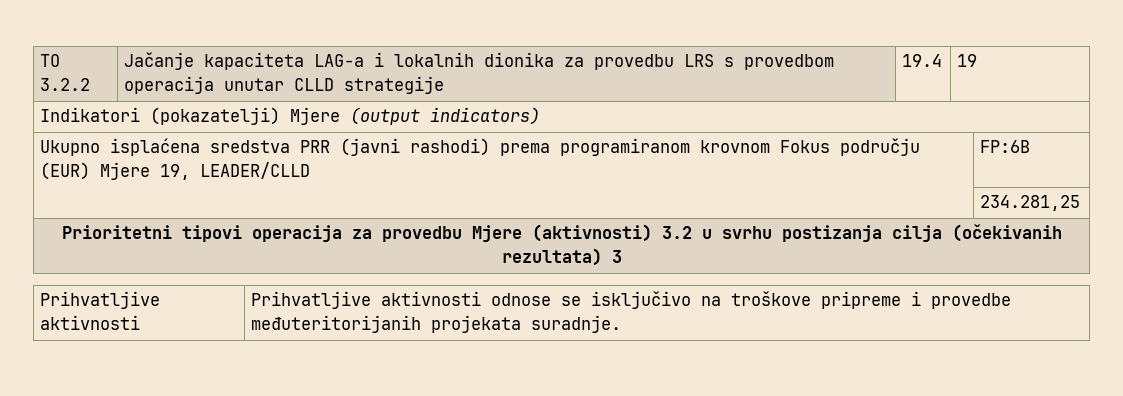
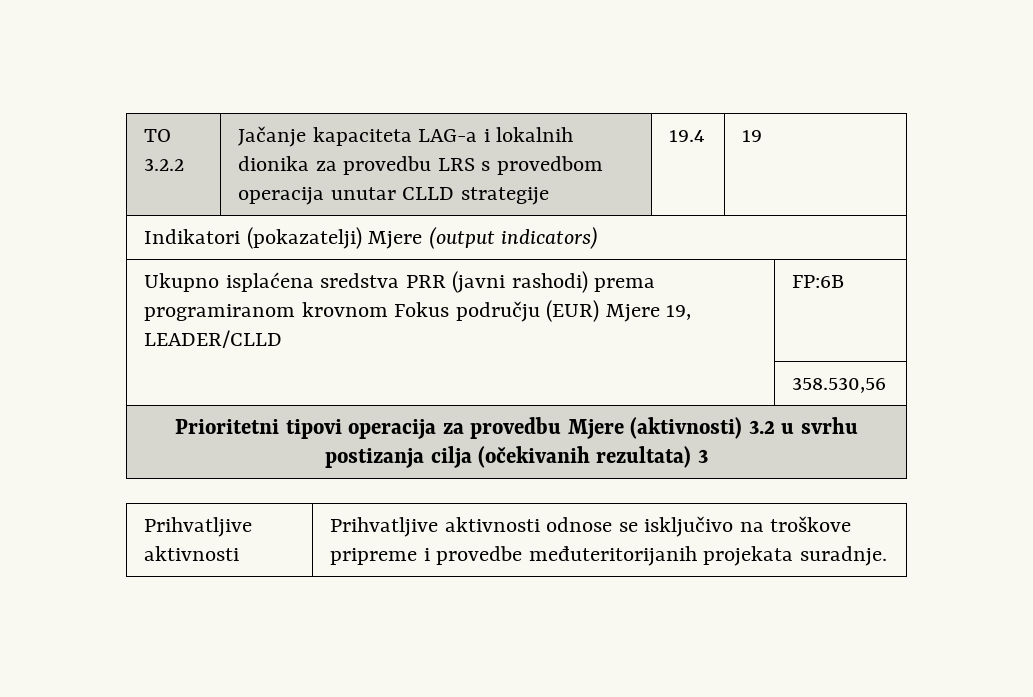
- | 234.281,25
+ | 358.530,56

